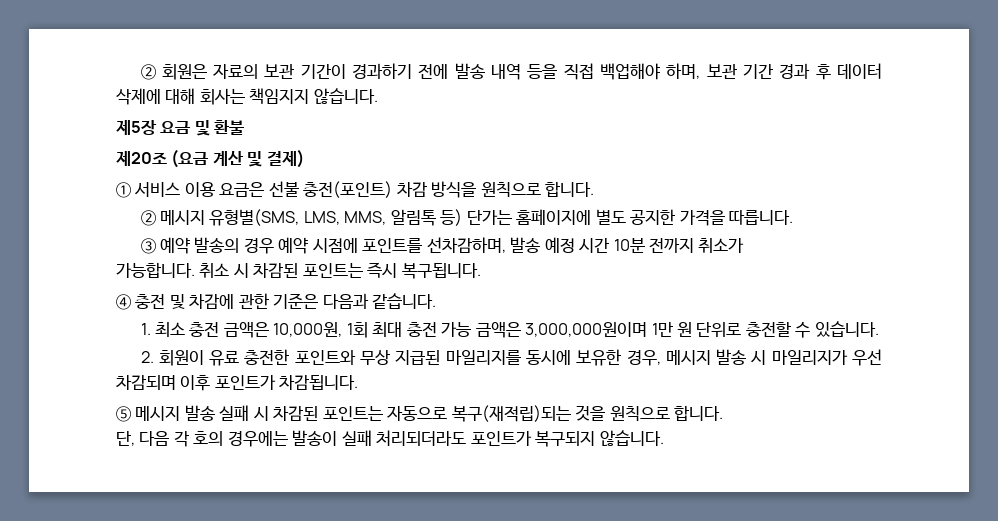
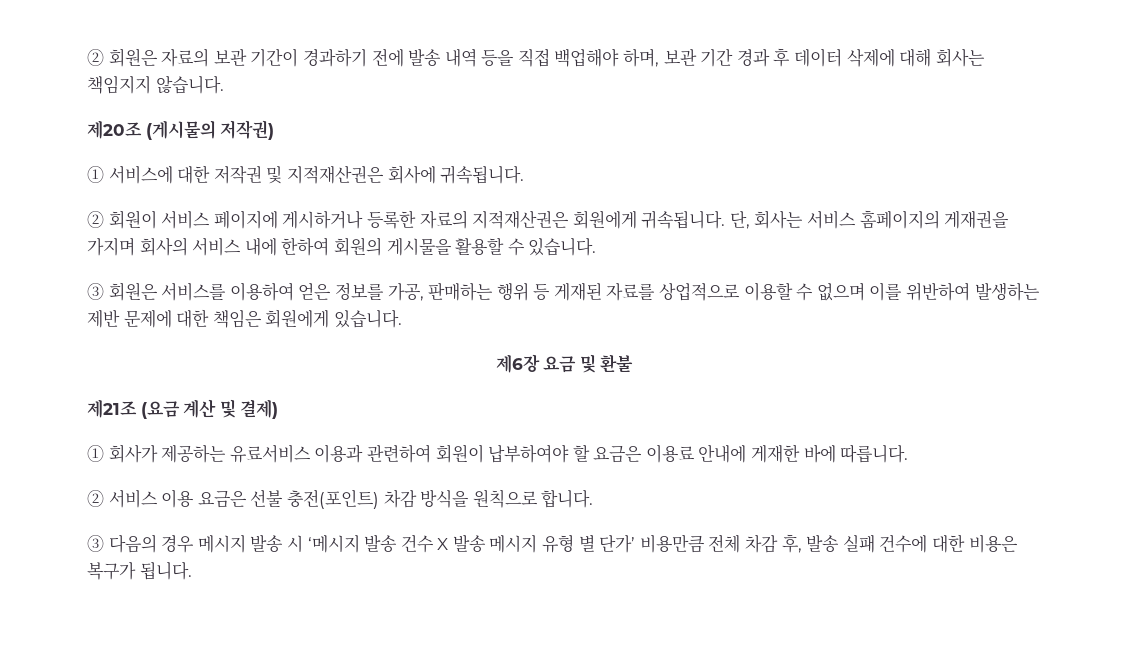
- 제5장 요금 및 환불
+ 제20조 (게시물의 저작권)
+ ① 서비스에 대한 저작권 및 지적재산권은 회사에 귀속됩니다.
+ ② 회원이 서비스 페이지에 게시하거나 등록한 자료의 지적재산권은 회원에게 귀속됩니다. 단, 회사는 서비스 홈페이지의 게재권을 가지며 회사의 서비스 내에 한하여 회원의 게시물을 활용할 수 있습니다.
+ ③ 회원은 서비스를 이용하여 얻은 정보를 가공, 판매하는 행위 등 게재된 자료를 상업적으로 이용할 수 없으며 이를 위반하여 발생하는 제반 문제에 대한 책임은 회원에게 있습니다.
+ 제6장 요금 및 환불
- 제20조 (요금 계산 및 결제)
+ 제21조 (요금 계산 및 결제)
- ① 서비스 이용 요금은 선불 충전(포인트) 차감 방식을 원칙으로 합니다.
+ ① 회사가 제공하는 유료서비스 이용과 관련하여 회원이 납부하여야 할 요금은 이용료 안내에 게재한 바에 따릅니다.
+ ② 서비스 이용 요금은 선불 충전(포인트) 차감 방식을 원칙으로 합니다.
- ② 메시지 유형별(SMS, LMS, MMS, 알림톡 등) 단가는 홈페이지에 별도 공지한 가격을 따릅니다.
- ③ 예약 발송의 경우 예약 시점에 포인트를 선차감하며, 발송 예정 시간 10분 전까지 취소가
- 가능합니다. 취소 시 차감된 포인트는 즉시 복구됩니다.
- ④ 충전 및 차감에 관한 기준은 다음과 같습니다.
- 1. 최소 충전 금액은 10,000원, 1회 최대 충전 가능 금액은 3,000,000원이며 1만 원 단위로 충전할 수 있습니다.
- 2. 회원이 유료 충전한 포인트와 무상 지급된 마일리지를 동시에 보유한 경우, 메시지 발송 시 마일리지가 우선 차감되며 이후 포인트가 차감됩니다.
- ⑤ 메시지 발송 실패 시 차감된 포인트는 자동으로 복구(재적립)되는 것을 원칙으로 합니다.
- 단, 다음 각 호의 경우에는 발송이 실패 처리되더라도 포인트가 복구되지 않습니다.
+ ③ 다음의 경우 메시지 발송 시 ‘메시지 발송 건수 X 발송 메시지 유형 별 단가’ 비용만큼 전체 차감 후, 발송 실패 건수에 대한 비용은 복구가 됩니다.

